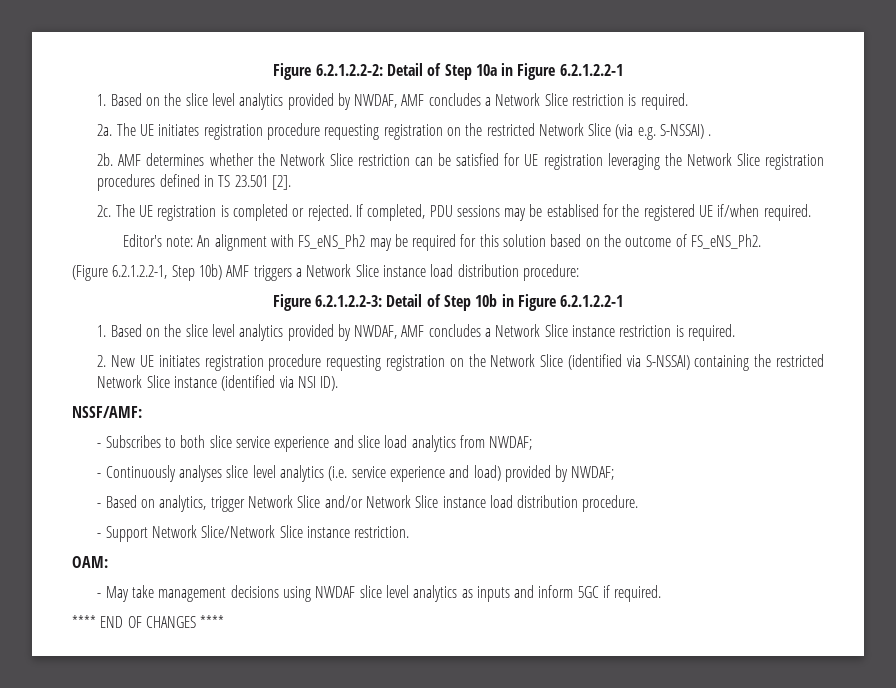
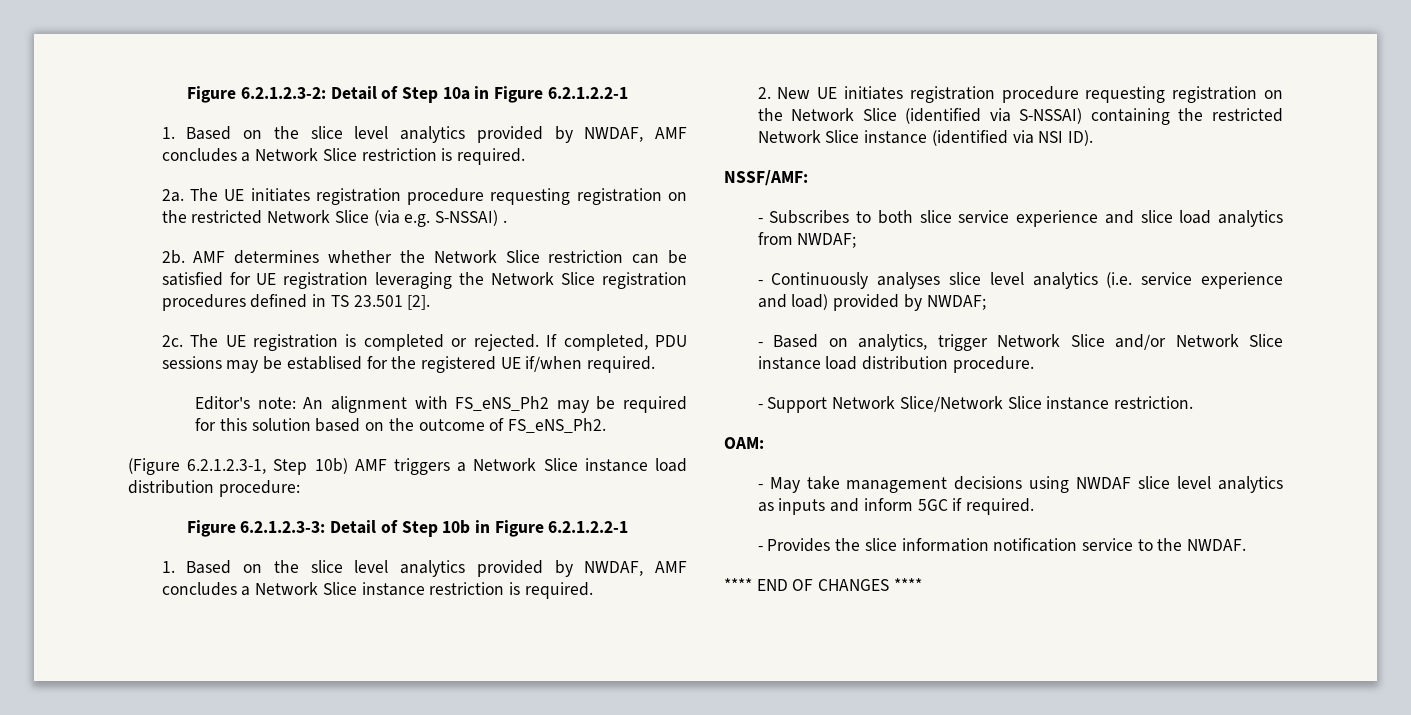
- Figure 6.2.1.2.2-2: Detail of Step 10a in Figure 6.2.1.2.2-1
+ Figure 6.2.1.2.3-2: Detail of Step 10a in Figure 6.2.1.2.2-1
- (Figure 6.2.1.2.2-1, Step 10b) AMF triggers a Network Slice instance load distribution procedure:
+ (Figure 6.2.1.2.3-1, Step 10b) AMF triggers a Network Slice instance load distribution procedure:
- Figure 6.2.1.2.2-3: Detail of Step 10b in Figure 6.2.1.2.2-1
+ Figure 6.2.1.2.3-3: Detail of Step 10b in Figure 6.2.1.2.2-1
+ - Provides the slice information notification service to the NWDAF.

